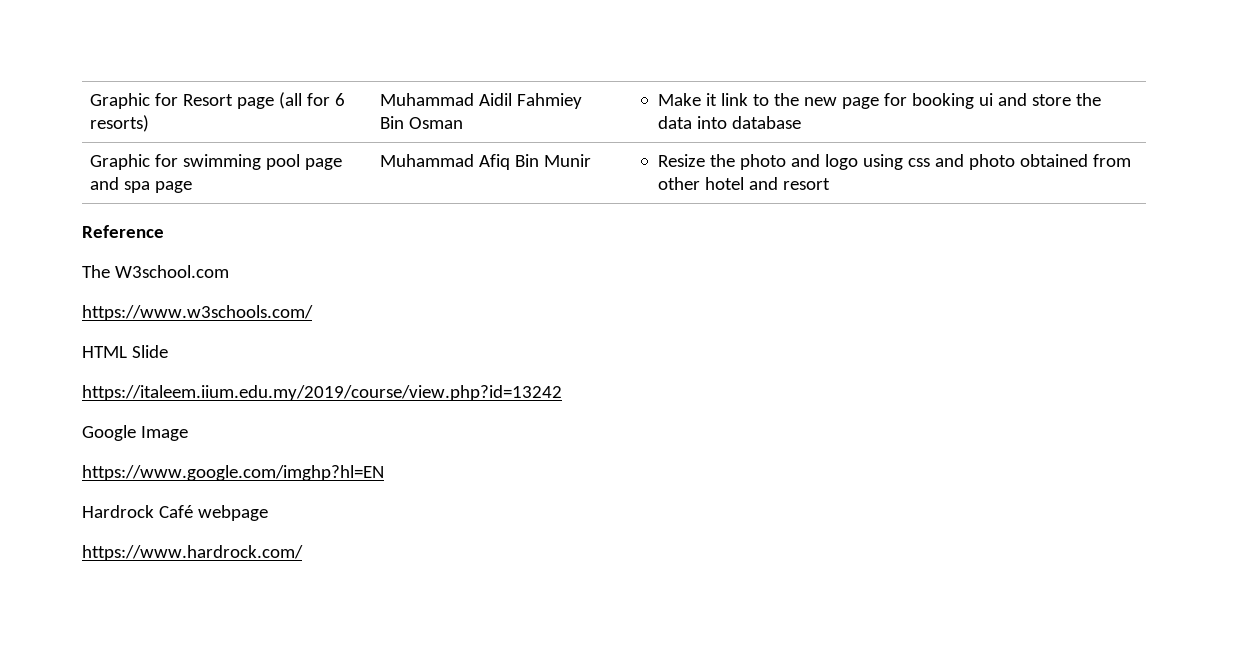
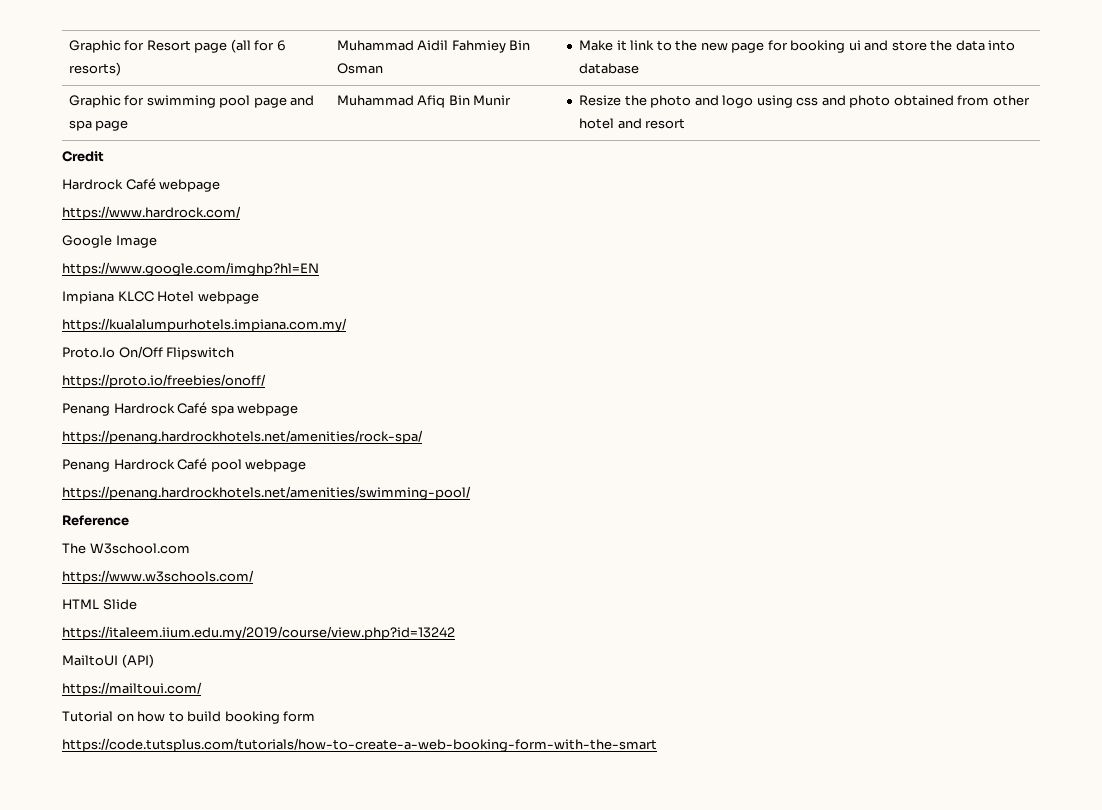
+ Credit
+ Hardrock Café webpage
+ https://www.hardrock.com/
+ Google Image
+ https://www.google.com/imghp?hl=EN
+ Impiana KLCC Hotel webpage
+ https://kualalumpurhotels.impiana.com.my/
+ Proto.Io On/Off Flipswitch
+ https://proto.io/freebies/onoff/
+ Penang Hardrock Café spa webpage
+ https://penang.hardrockhotels.net/amenities/rock-spa/
+ Penang Hardrock Café pool webpage
+ https://penang.hardrockhotels.net/amenities/swimming-pool/
- Google Image
- https://www.google.com/imghp?hl=EN
- Hardrock Café webpage
- https://www.hardrock.com/
+ MailtoUI (API)
+ https://mailtoui.com/
+ Tutorial on how to build booking form
+ https://code.tutsplus.com/tutorials/how-to-create-a-web-booking-form-with-the-smart

